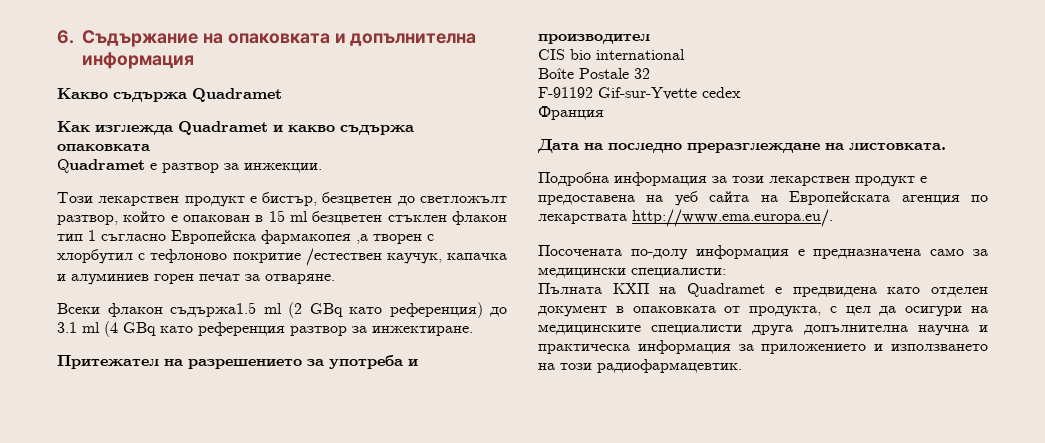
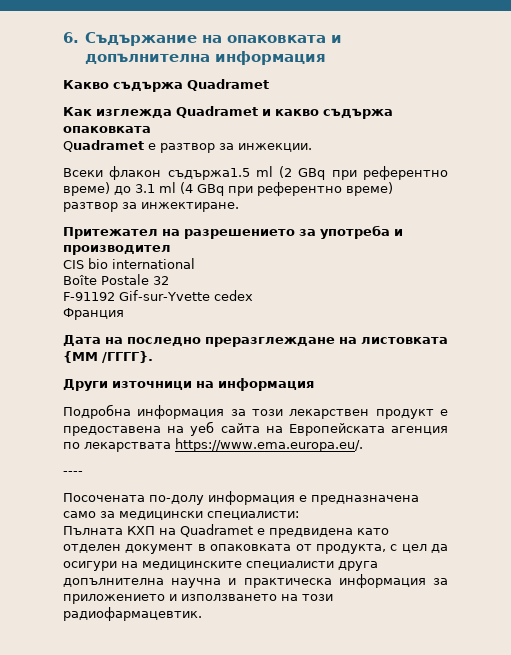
- Този лекарствен продукт е бистър, безцветен до светложълт разтвор, който е опакован в 15 ml безцветен стъклен флакон тип 1 съгласно Европейска фармакопея ,а творен с хлорбутил с тефлоново покритие /естествен каучук, капачка и алуминиев горен печат за отваряне.
- Всеки флакон съдържа1.5 ml (2 GBq като референция) до 3.1 ml (4 GBq като референция разтвор за инжектиране.
+ Всеки флакон съдържа1.5 ml (2 GBq при референтно време) до 3.1 ml (4 GBq при референтно време) разтвор за инжектиране.
- Дата на последно преразглеждане на листовката.
+ Дата на последно преразглеждане на листовката {ММ /ГГГГ}.
+ Други източници на информация
- Подробна информация за този лекарствен продукт е предоставена на уеб сайта на Европейската агенция по лекарствата http://www.ema.europa.eu/.
+ Подробна информация за този лекарствен продукт е предоставена на уеб сайта на Европейската агенция по лекарствата https://www.ema.europa.eu/.
+ ----

